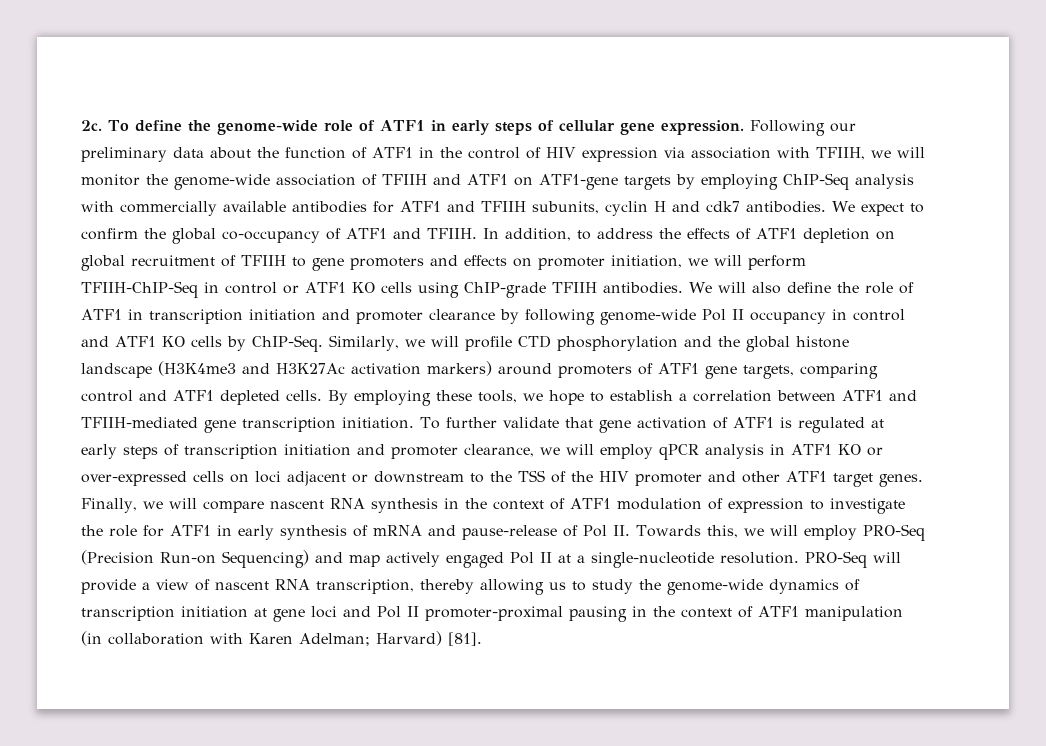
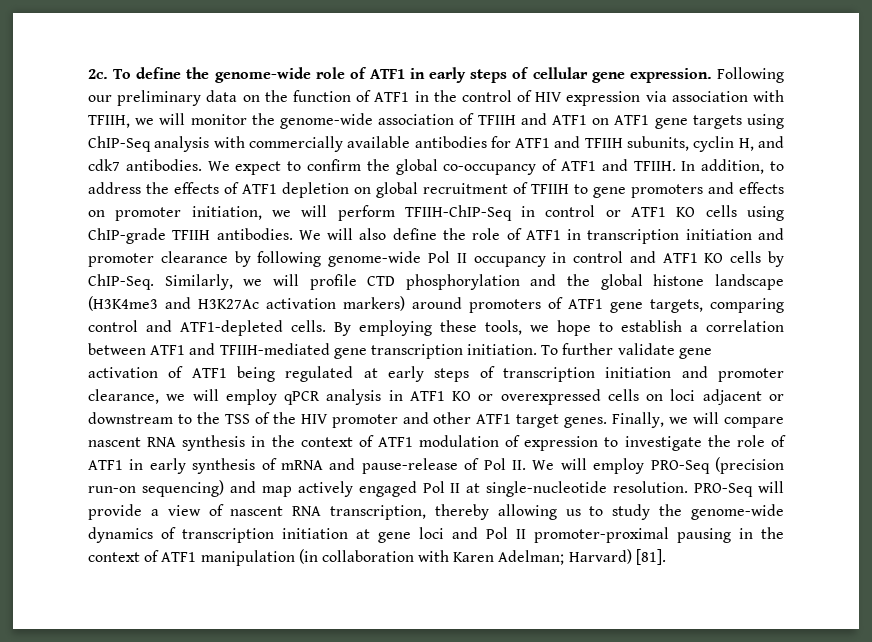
- Following our preliminary data about the function of ATF1 in the control of HIV expression via association with TFIIH, we will monitor the genome-wide association of TFIIH and ATF1 on ATF1-gene targets by employing ChIP-Seq analysis with commercially available antibodies for ATF1 and TFIIH subunits, cyclin H and cdk7 antibodies.
+ Following our preliminary data on the function of ATF1 in the control of HIV expression via association with TFIIH, we will monitor the genome-wide association of TFIIH and ATF1 on ATF1 gene targets using ChIP-Seq analysis with commercially available antibodies for ATF1 and TFIIH subunits, cyclin H, and cdk7 antibodies.
- Similarly, we will profile CTD phosphorylation and the global histone landscape (H3K4me3 and H3K27Ac activation markers) around promoters of ATF1 gene targets, comparing control and ATF1 depleted cells.
+ Similarly, we will profile CTD phosphorylation and the global histone landscape (H3K4me3 and H3K27Ac activation markers) around promoters of ATF1 gene targets, comparing control and ATF1-depleted cells.
- To further validate that gene activation of ATF1 is regulated at early steps of transcription initiation and promoter clearance, we will employ qPCR analysis in ATF1 KO or over-expressed cells on loci adjacent or downstream to the TSS of the HIV promoter and other ATF1 target genes.
+ To further validate gene activation of ATF1 being regulated at early steps of transcription initiation and promoter clearance, we will employ qPCR analysis in ATF1 KO or overexpressed cells on loci adjacent or downstream to the TSS of the HIV promoter and other ATF1 target genes.
- Finally, we will compare nascent RNA synthesis in the context of ATF1 modulation of expression to investigate the role for ATF1 in early synthesis of mRNA and pause-release of Pol II. Towards this, we will employ PRO-Seq (Precision Run-on Sequencing) and map actively engaged Pol II at a single-nucleotide resolution.
+ Finally, we will compare nascent RNA synthesis in the context of ATF1 modulation of expression to investigate the role of ATF1 in early synthesis of mRNA and pause-release of Pol II. We will employ PRO-Seq (precision run-on sequencing) and map actively engaged Pol II at single-nucleotide resolution.

